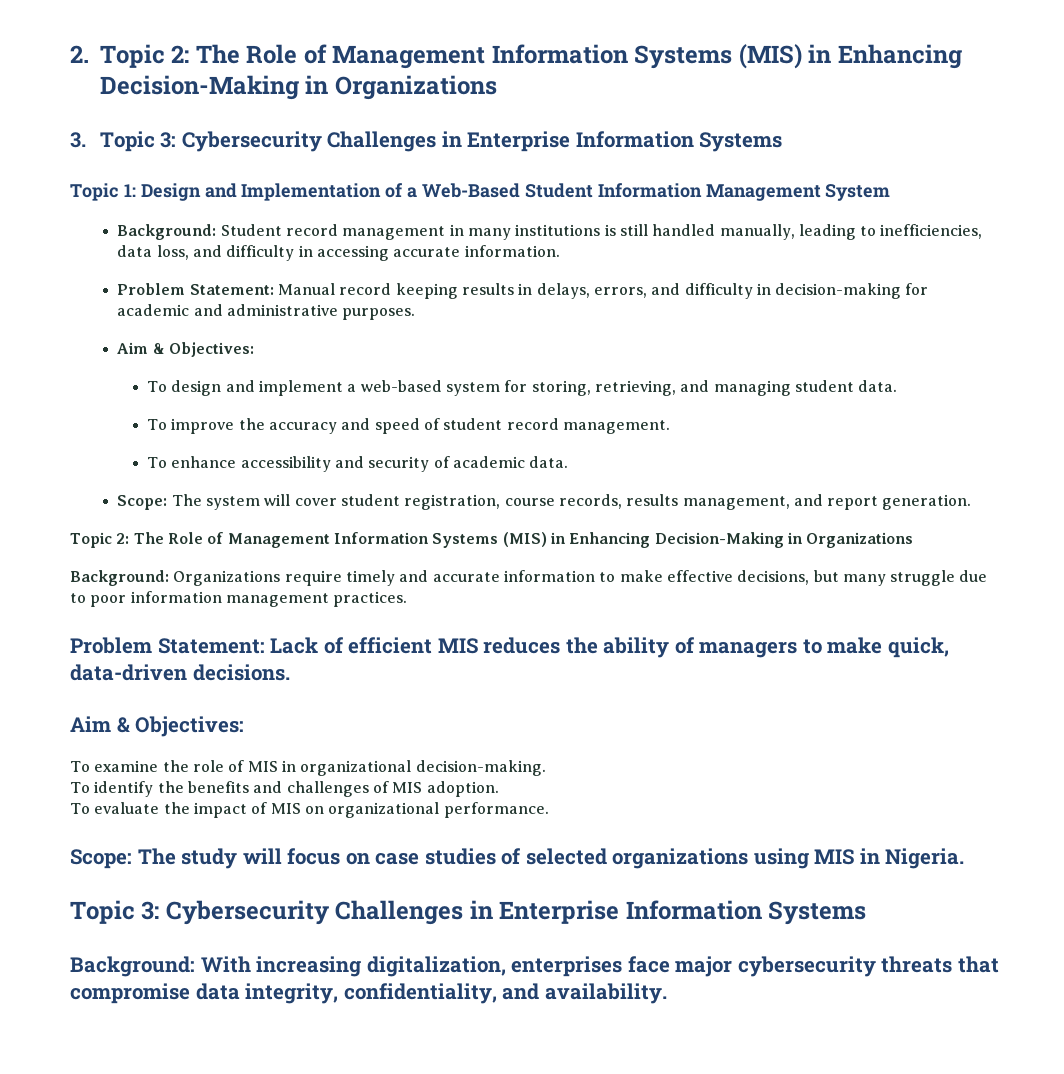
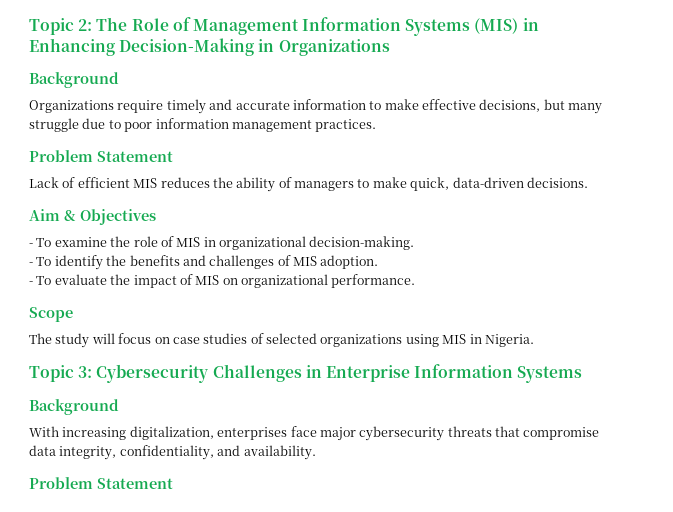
- 2. Topic 2: The Role of Management Information Systems (MIS) in Enhancing Decision-Making in Organizations
- 3. Topic 3: Cybersecurity Challenges in Enterprise Information Systems
- Topic 1: Design and Implementation of a Web-Based Student Information Management System
- Background: Student record management in many institutions is still handled manually, leading to inefficiencies, data loss, and difficulty in accessing accurate information.
- Problem Statement: Manual record keeping results in delays, errors, and difficulty in decision-making for academic and administrative purposes.
- Aim & Objectives:
- To design and implement a web-based system for storing, retrieving, and managing student data.
- To improve the accuracy and speed of student record management.
- To enhance accessibility and security of academic data.
- Scope: The system will cover student registration, course records, results management, and report generation.
  Topic 2: The Role of Management Information Systems (MIS) in Enhancing Decision-Making in Organizations
- Background: Organizations require timely and accurate information to make effective decisions, but many struggle due to poor information management practices.
- Problem Statement: Lack of efficient MIS reduces the ability of managers to make quick, data-driven decisions.
- Aim & Objectives:
- To examine the role of MIS in organizational decision-making.
+ Background
+ Organizations require timely and accurate information to make effective decisions, but many struggle due to poor information management practices.
+ Problem Statement
+ Lack of efficient MIS reduces the ability of managers to make quick, data-driven decisions.
+ Aim & Objectives
+ - To examine the role of MIS in organizational decision-making.
- To identify the benefits and challenges of MIS adoption.
+ - To identify the benefits and challenges of MIS adoption.
- To evaluate the impact of MIS on organizational performance.
+ - To evaluate the impact of MIS on organizational performance.
- Scope: The study will focus on case studies of selected organizations using MIS in Nigeria.
+ Scope
+ The study will focus on case studies of selected organizations using MIS in Nigeria.
  Topic 3: Cybersecurity Challenges in Enterprise Information Systems
- Background: With increasing digitalization, enterprises face major cybersecurity threats that compromise data integrity, confidentiality, and availability.
+ Background
+ With increasing digitalization, enterprises face major cybersecurity threats that compromise data integrity, confidentiality, and availability.
+ Problem Statement

